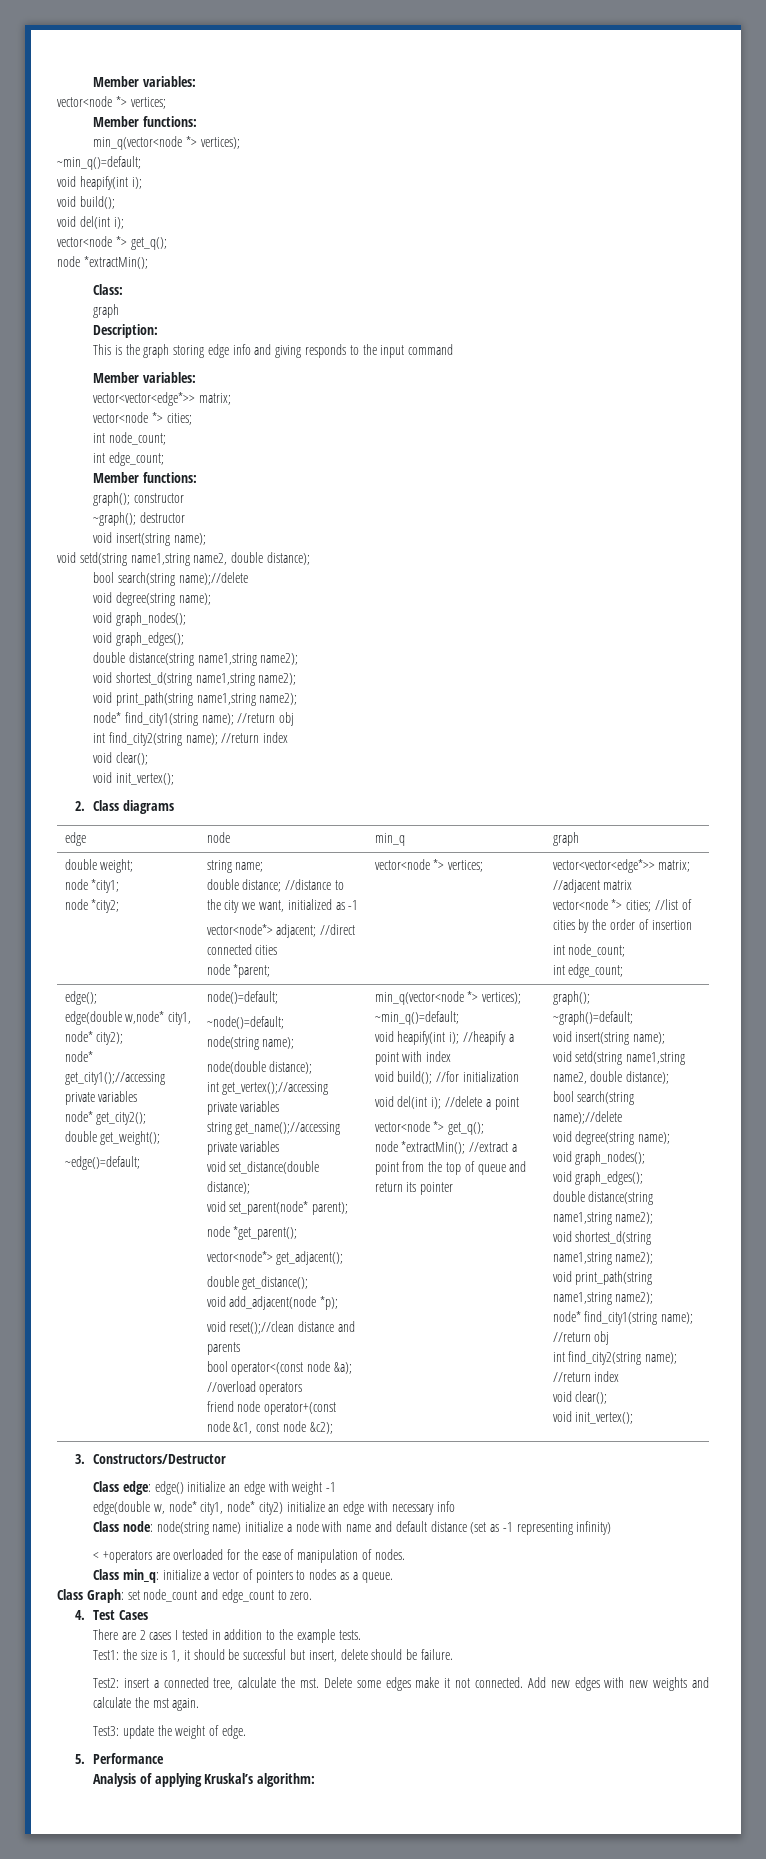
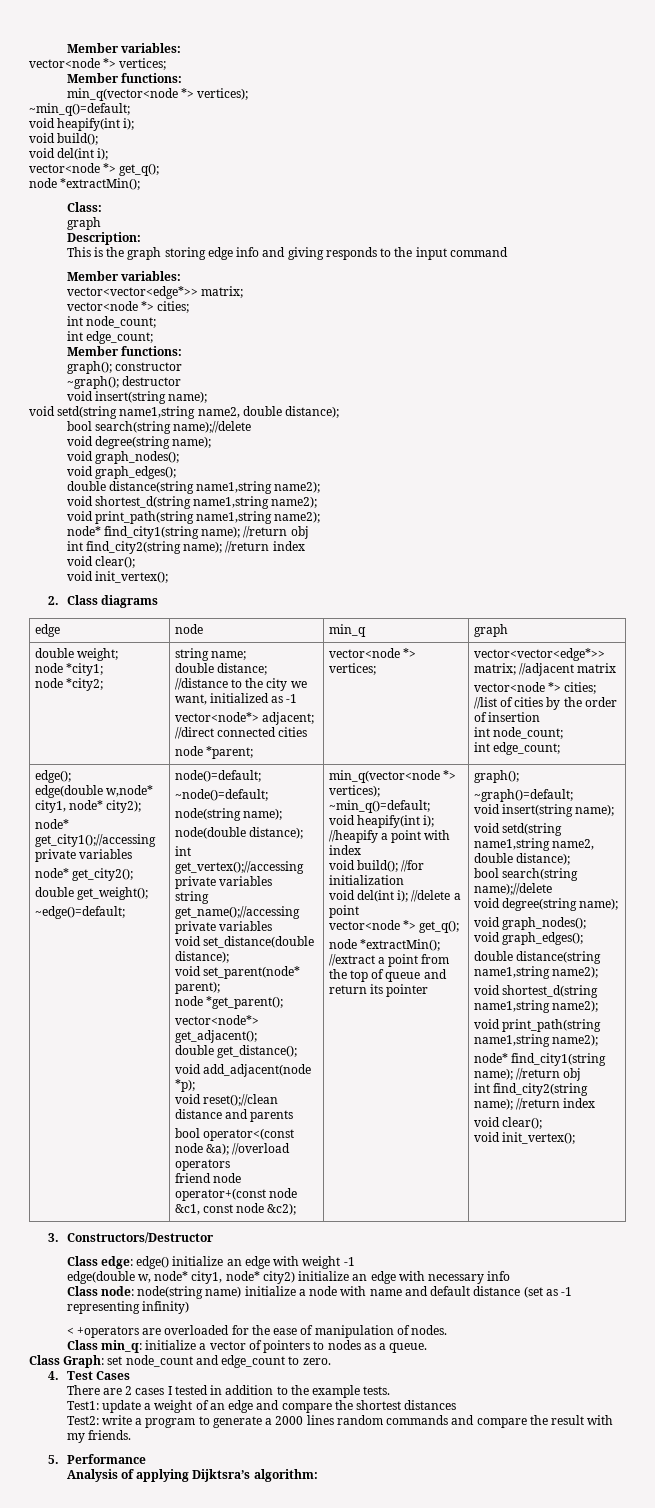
- Test1: the size is 1, it should be successful but insert, delete should be failure.
- Test2: insert a connected tree, calculate the mst. Delete some edges make it not connected. Add new edges with new weights and calculate the mst again.
- Test3: update the weight of edge.
+ Test1: update a weight of an edge and compare the shortest distances
+ Test2: write a program to generate a 2000 lines random commands and compare the result with my friends.
- Analysis of applying Kruskal’s algorithm:
+ Analysis of applying Dijktsra’s algorithm:

